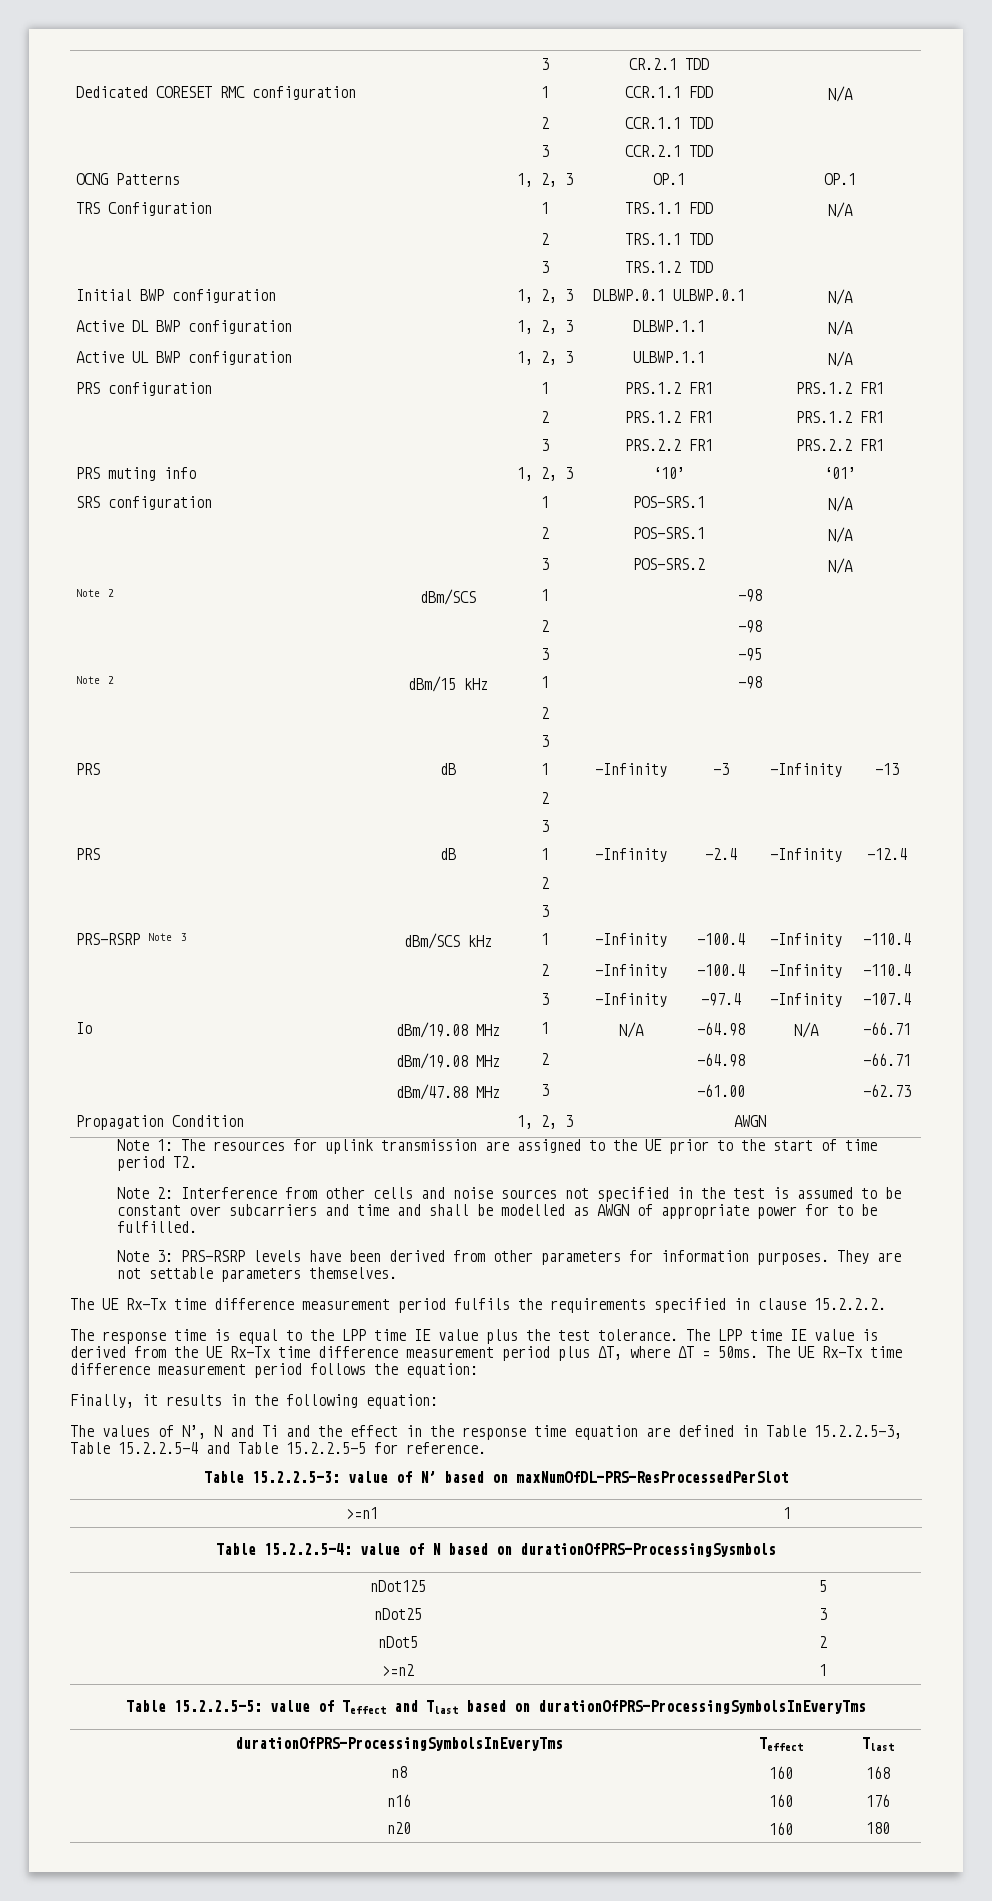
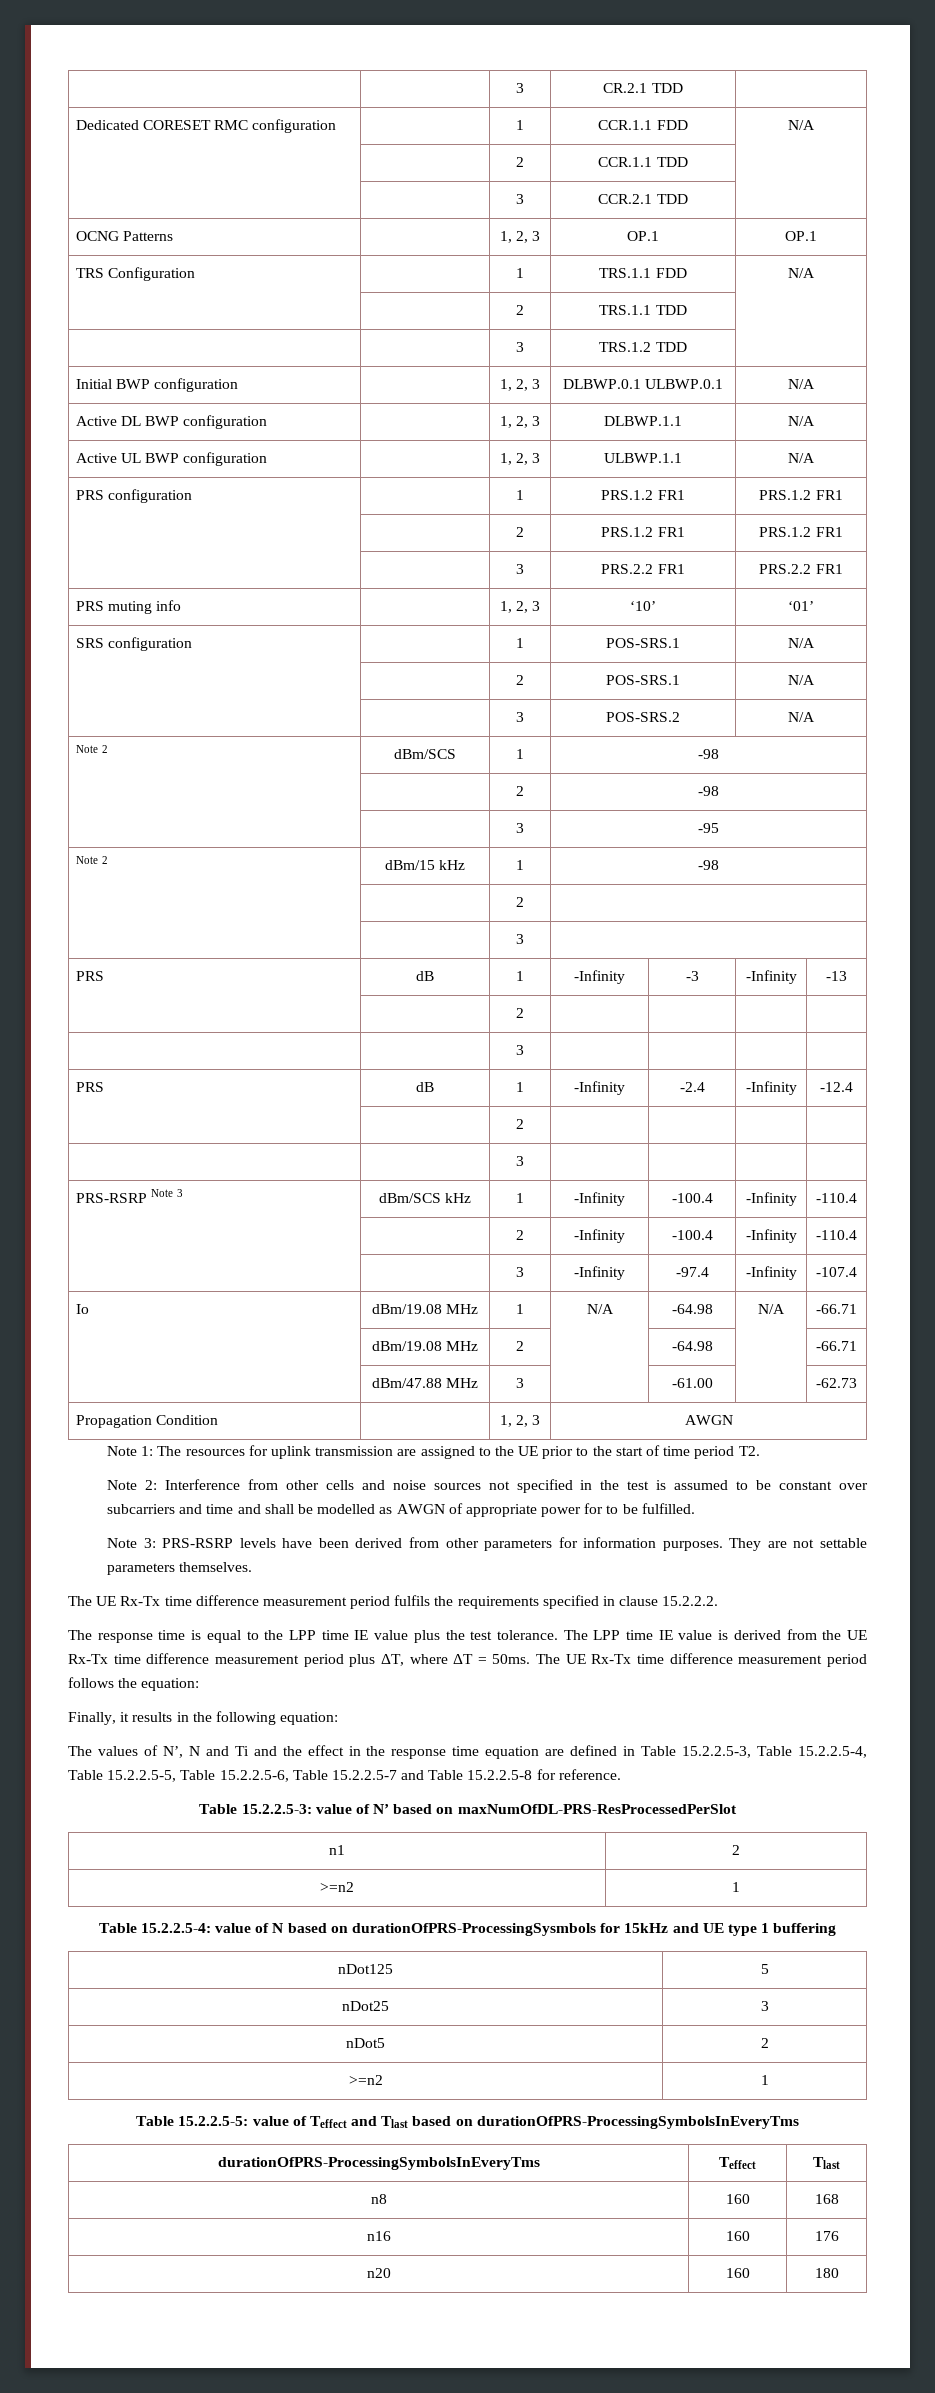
- The values of N’, N and Ti and the effect in the response time equation are defined in Table 15.2.2.5-3, Table 15.2.2.5-4 and Table 15.2.2.5-5 for reference.
+ The values of N’, N and Ti and the effect in the response time equation are defined in Table 15.2.2.5-3, Table 15.2.2.5-4, Table 15.2.2.5-5, Table 15.2.2.5-6, Table 15.2.2.5-7 and Table 15.2.2.5-8 for reference.
- >=n1 | 1
+ n1 | 2
+ >=n2 | 1
- Table 15.2.2.5-4: value of N based on durationOfPRS-ProcessingSysmbols
+ Table 15.2.2.5-4: value of N based on durationOfPRS-ProcessingSysmbols for 15kHz and UE type 1 buffering

